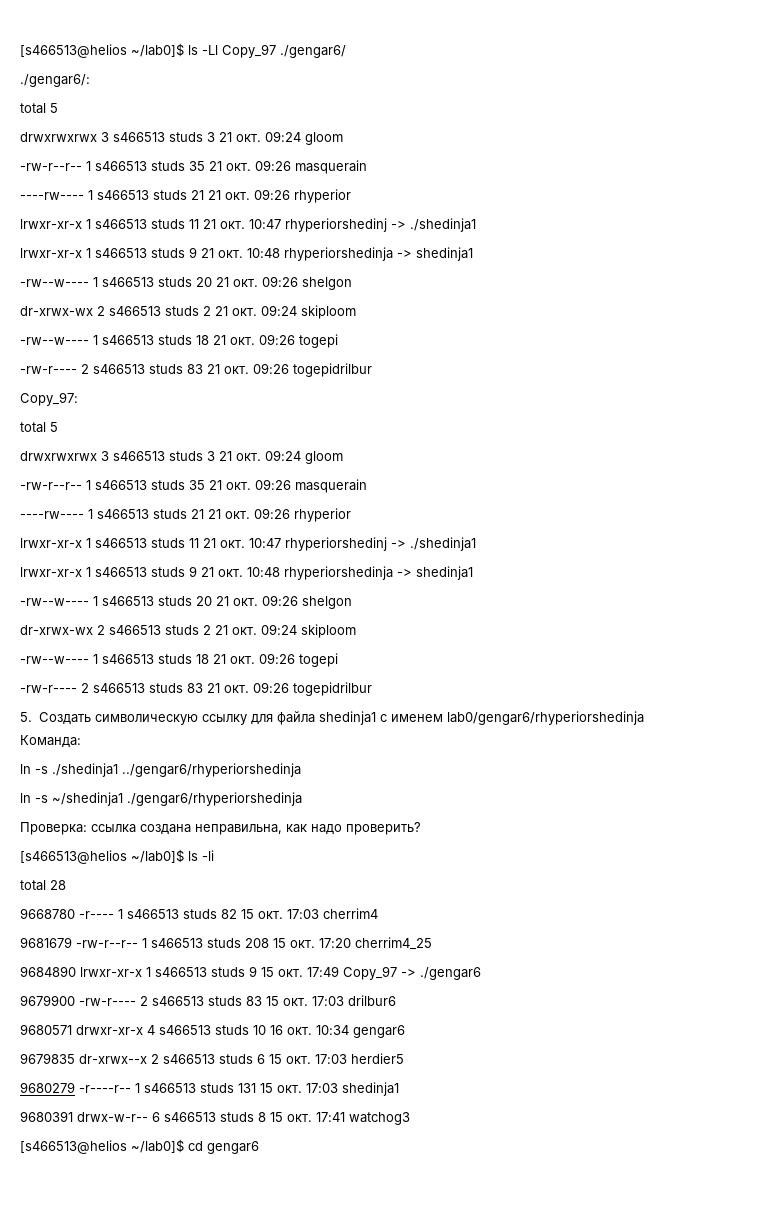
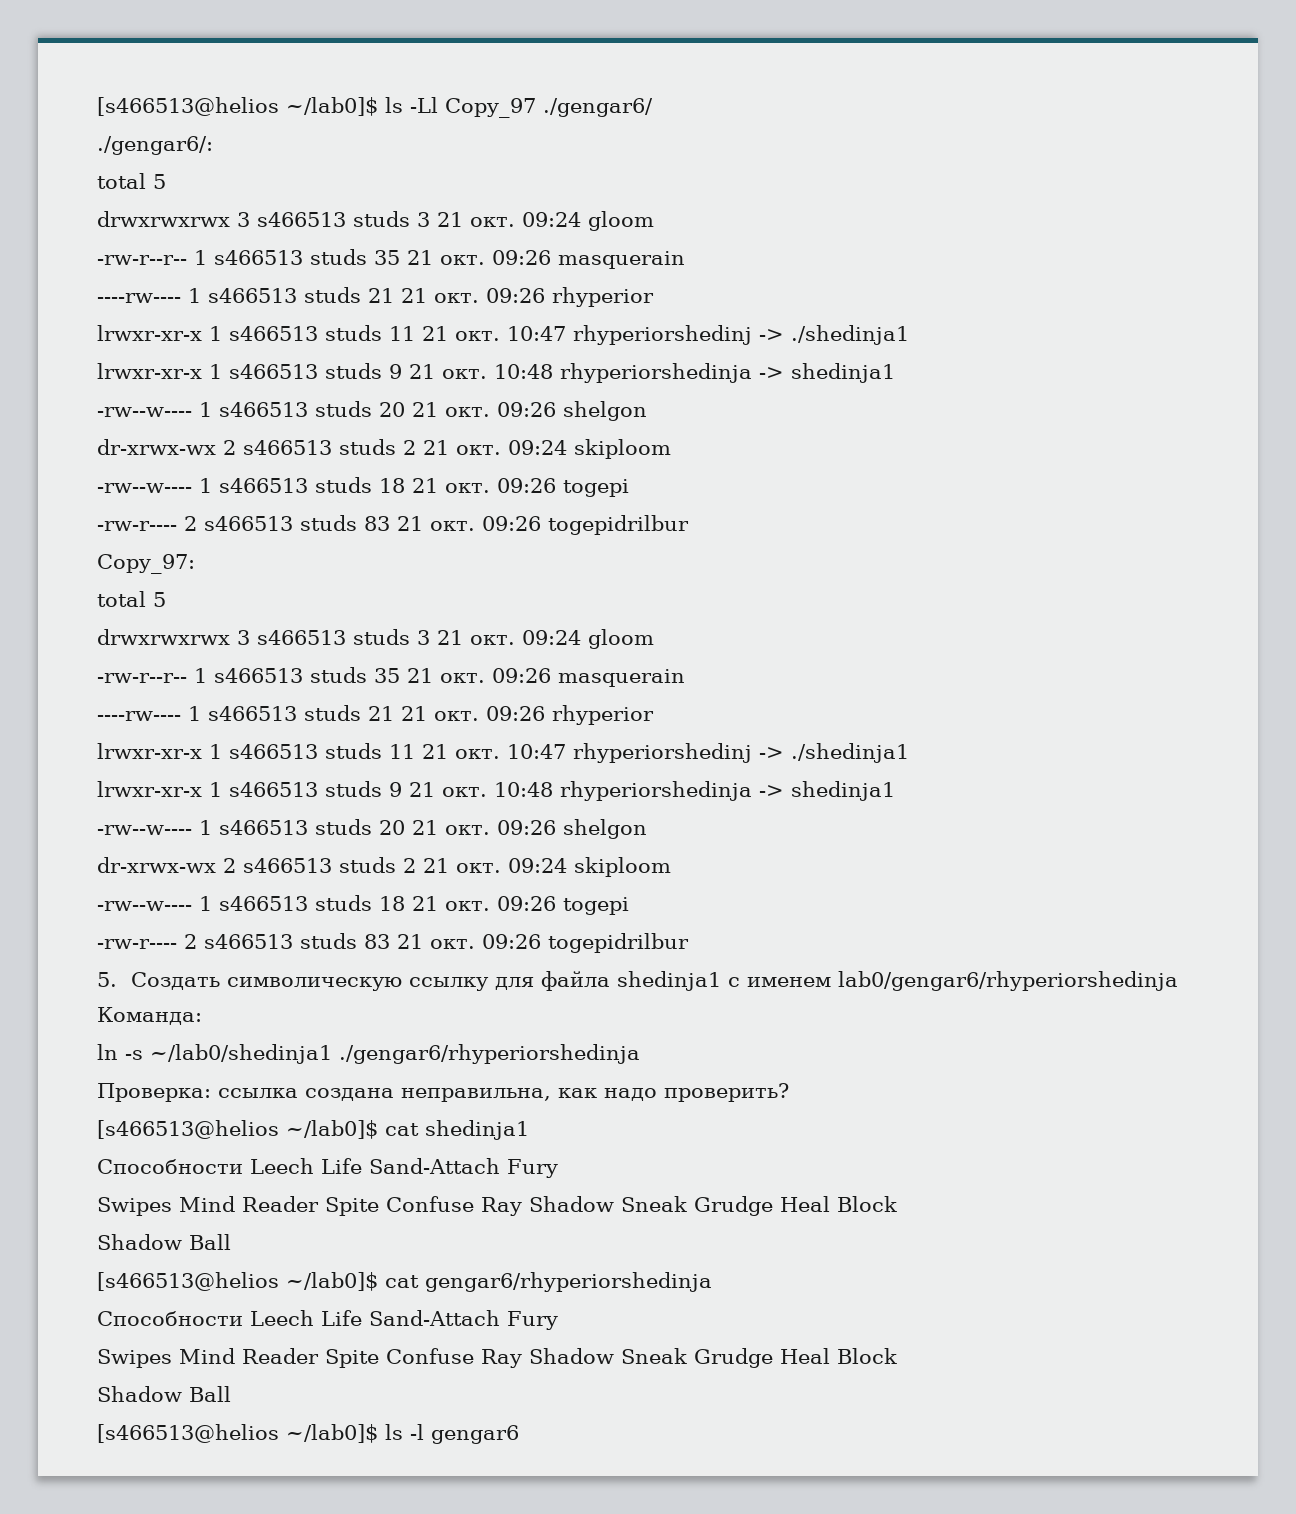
- ln -s ./shedinja1 ../gengar6/rhyperiorshedinja
- ln -s ~/shedinja1 ./gengar6/rhyperiorshedinja
+ ln -s ~/lab0/shedinja1 ./gengar6/rhyperiorshedinja
- [s466513@helios ~/lab0]$ ls -li
- total 28
- 9668780 -r---- 1 s466513 studs 82 15 окт. 17:03 cherrim4
- 9681679 -rw-r--r-- 1 s466513 studs 208 15 окт. 17:20 cherrim4_25
- 9684890 lrwxr-xr-x 1 s466513 studs 9 15 окт. 17:49 Copy_97 -> ./gengar6
- 9679900 -rw-r---- 2 s466513 studs 83 15 окт. 17:03 drilbur6
- 9680571 drwxr-xr-x 4 s466513 studs 10 16 окт. 10:34 gengar6
- 9679835 dr-xrwx--x 2 s466513 studs 6 15 окт. 17:03 herdier5
- 9680279 -r----r-- 1 s466513 studs 131 15 окт. 17:03 shedinja1
- 9680391 drwx-w-r-- 6 s466513 studs 8 15 окт. 17:41 watchog3
- [s466513@helios ~/lab0]$ cd gengar6
+ [s466513@helios ~/lab0]$ cat shedinja1
+ Способности Leech Life Sand-Attach Fury
+ Swipes Mind Reader Spite Confuse Ray Shadow Sneak Grudge Heal Block
+ Shadow Ball
+ [s466513@helios ~/lab0]$ cat gengar6/rhyperiorshedinja
+ Способности Leech Life Sand-Attach Fury
+ Swipes Mind Reader Spite Confuse Ray Shadow Sneak Grudge Heal Block
+ Shadow Ball
+ [s466513@helios ~/lab0]$ ls -l gengar6

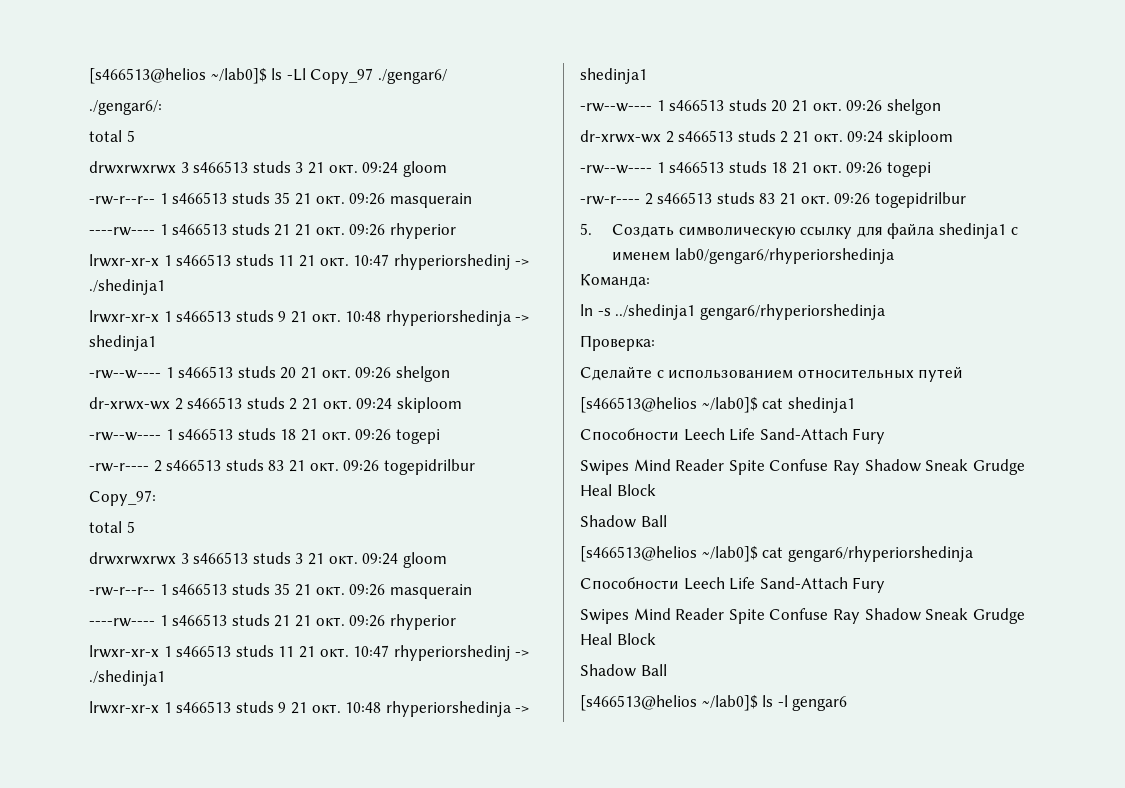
- ln -s ~/lab0/shedinja1 ./gengar6/rhyperiorshedinja
+ ln -s ../shedinja1 gengar6/rhyperiorshedinja
- Проверка: ссылка создана неправильна, как надо проверить?
+ Проверка:
+ Сделайте с использованием относительных путей

